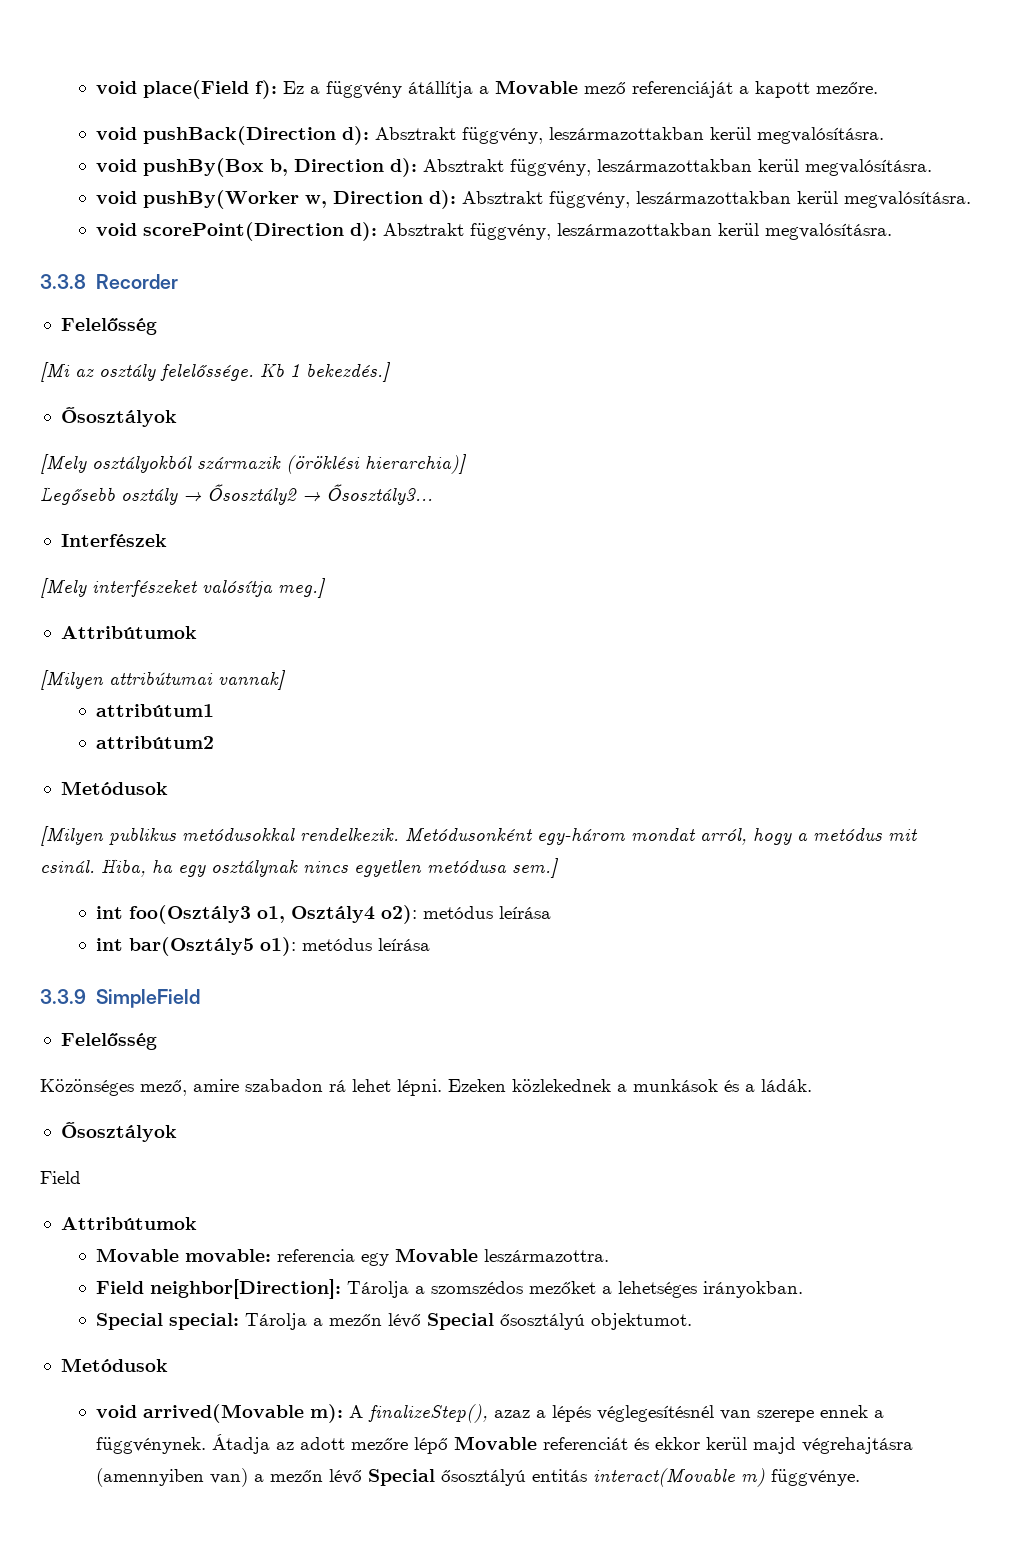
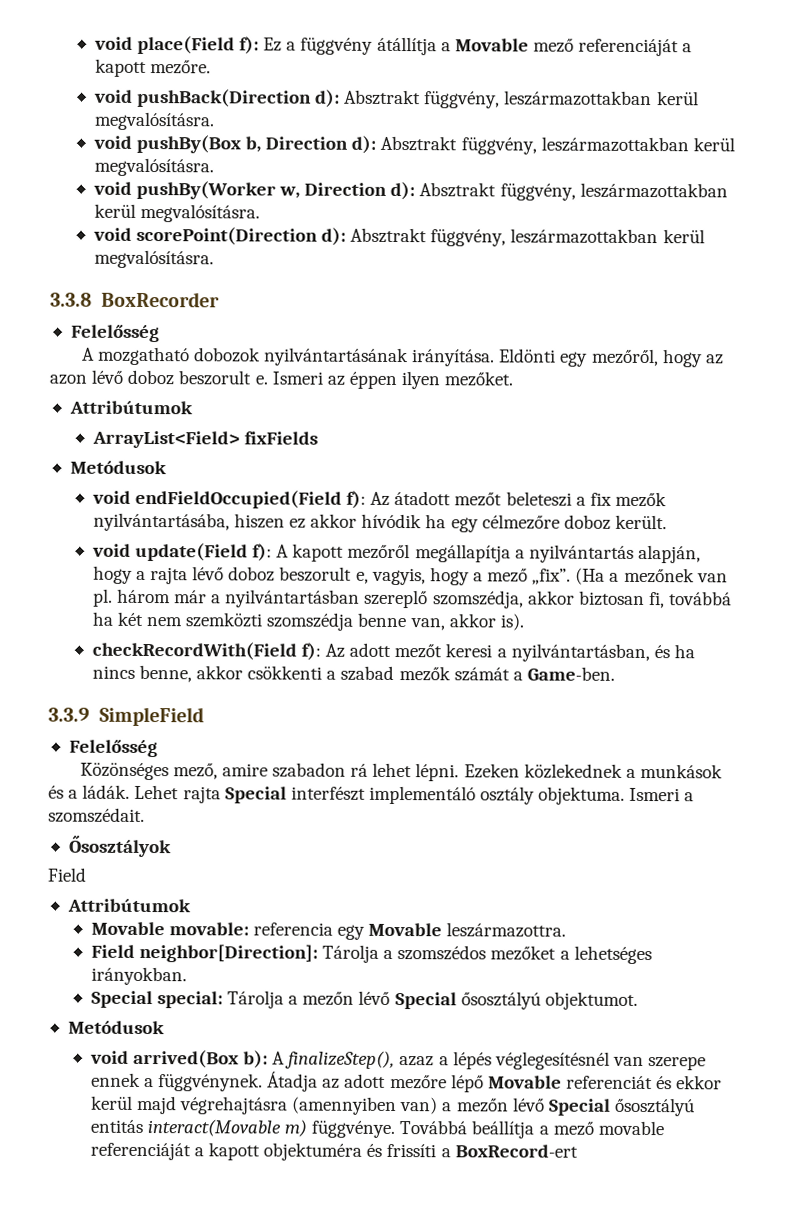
- 3.3.8 Recorder
+ 3.3.8 BoxRecorder
  Felelősség
- [Mi az osztály felelőssége. Kb 1 bekezdés.]
- Ősosztályok
- [Mely osztályokból származik (öröklési hierarchia)]
- Legősebb osztály → Ősosztály2 → Ősosztály3...
- Interfészek
- [Mely interfészeket valósítja meg.]
+ A mozgatható dobozok nyilvántartásának irányítása. Eldönti egy mezőről, hogy az azon lévő doboz beszorult e. Ismeri az éppen ilyen mezőket.
  Attribútumok
- [Milyen attribútumai vannak]
- attribútum1
- attribútum2
+ ArrayList<Field> fixFields
  Metódusok
- [Milyen publikus metódusokkal rendelkezik. Metódusonként egy-három mondat arról, hogy a metódus mit csinál. Hiba, ha egy osztálynak nincs egyetlen metódusa sem.]
- int foo(Osztály3 o1, Osztály4 o2): metódus leírása
- int bar(Osztály5 o1): metódus leírása
+ void endFieldOccupied(Field f): Az átadott mezőt beleteszi a fix mezők nyilvántartásába, hiszen ez akkor hívódik ha egy célmezőre doboz került.
+ void update(Field f): A kapott mezőről megállapítja a nyilvántartás alapján, hogy a rajta lévő doboz beszorult e, vagyis, hogy a mező „fix”. (Ha a mezőnek van pl. három már a nyilvántartásban szereplő szomszédja, akkor biztosan fi, továbbá ha két nem szemközti szomszédja benne van, akkor is).
+ checkRecordWith(Field f): Az adott mezőt keresi a nyilvántartásban, és ha nincs benne, akkor csökkenti a szabad mezők számát a Game-ben.
+ Lehet rajta Special interfészt implementáló osztály objektuma. Ismeri a szomszédait.
- void arrived(Movable m): A finalizeStep(), azaz a lépés véglegesítésnél van szerepe ennek a függvénynek.
+ void arrived(Box b): A finalizeStep(), azaz a lépés véglegesítésnél van szerepe ennek a függvénynek.
+ Továbbá beállítja a mező movable referenciáját a kapott objektuméra és frissíti a BoxRecord-ert

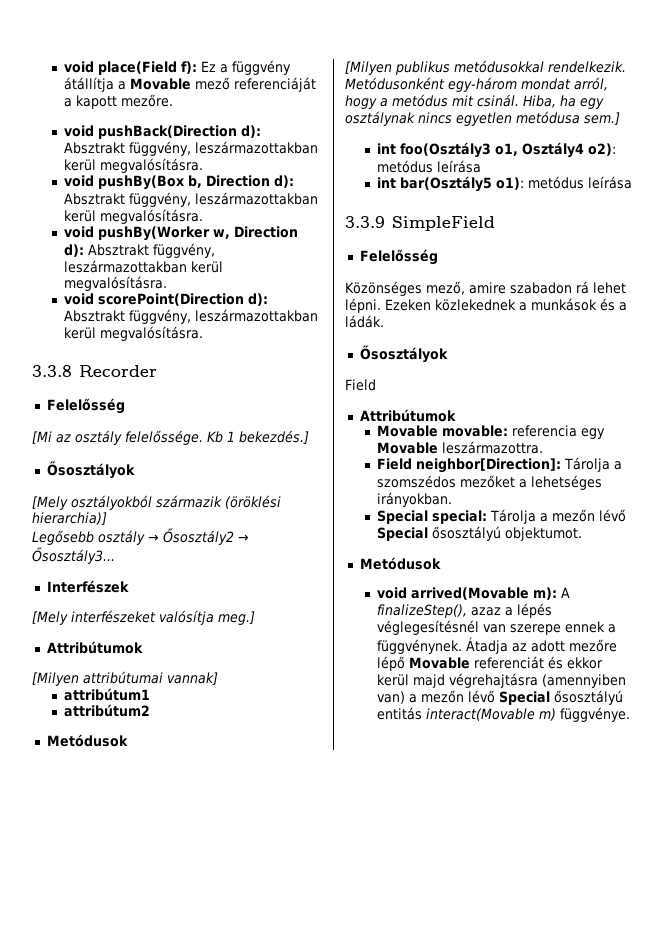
- 3.3.8 BoxRecorder
+ 3.3.8 Recorder
  Felelősség
- A mozgatható dobozok nyilvántartásának irányítása. Eldönti egy mezőről, hogy az azon lévő doboz beszorult e. Ismeri az éppen ilyen mezőket.
+ [Mi az osztály felelőssége. Kb 1 bekezdés.]
+ Ősosztályok
+ [Mely osztályokból származik (öröklési hierarchia)]
+ Legősebb osztály → Ősosztály2 → Ősosztály3...
+ Interfészek
+ [Mely interfészeket valósítja meg.]
  Attribútumok
- ArrayList<Field> fixFields
+ [Milyen attribútumai vannak]
+ attribútum1
+ attribútum2
  Metódusok
- void endFieldOccupied(Field f): Az átadott mezőt beleteszi a fix mezők nyilvántartásába, hiszen ez akkor hívódik ha egy célmezőre doboz került.
- void update(Field f): A kapott mezőről megállapítja a nyilvántartás alapján, hogy a rajta lévő doboz beszorult e, vagyis, hogy a mező „fix”. (Ha a mezőnek van pl. három már a nyilvántartásban szereplő szomszédja, akkor biztosan fi, továbbá ha két nem szemközti szomszédja benne van, akkor is).
- checkRecordWith(Field f): Az adott mezőt keresi a nyilvántartásban, és ha nincs benne, akkor csökkenti a szabad mezők számát a Game-ben.
+ [Milyen publikus metódusokkal rendelkezik. Metódusonként egy-három mondat arról, hogy a metódus mit csinál. Hiba, ha egy osztálynak nincs egyetlen metódusa sem.]
+ int foo(Osztály3 o1, Osztály4 o2): metódus leírása
+ int bar(Osztály5 o1): metódus leírása
- Lehet rajta Special interfészt implementáló osztály objektuma. Ismeri a szomszédait.
- void arrived(Box b): A finalizeStep(), azaz a lépés véglegesítésnél van szerepe ennek a függvénynek.
+ void arrived(Movable m): A finalizeStep(), azaz a lépés véglegesítésnél van szerepe ennek a függvénynek.
- Továbbá beállítja a mező movable referenciáját a kapott objektuméra és frissíti a BoxRecord-ert

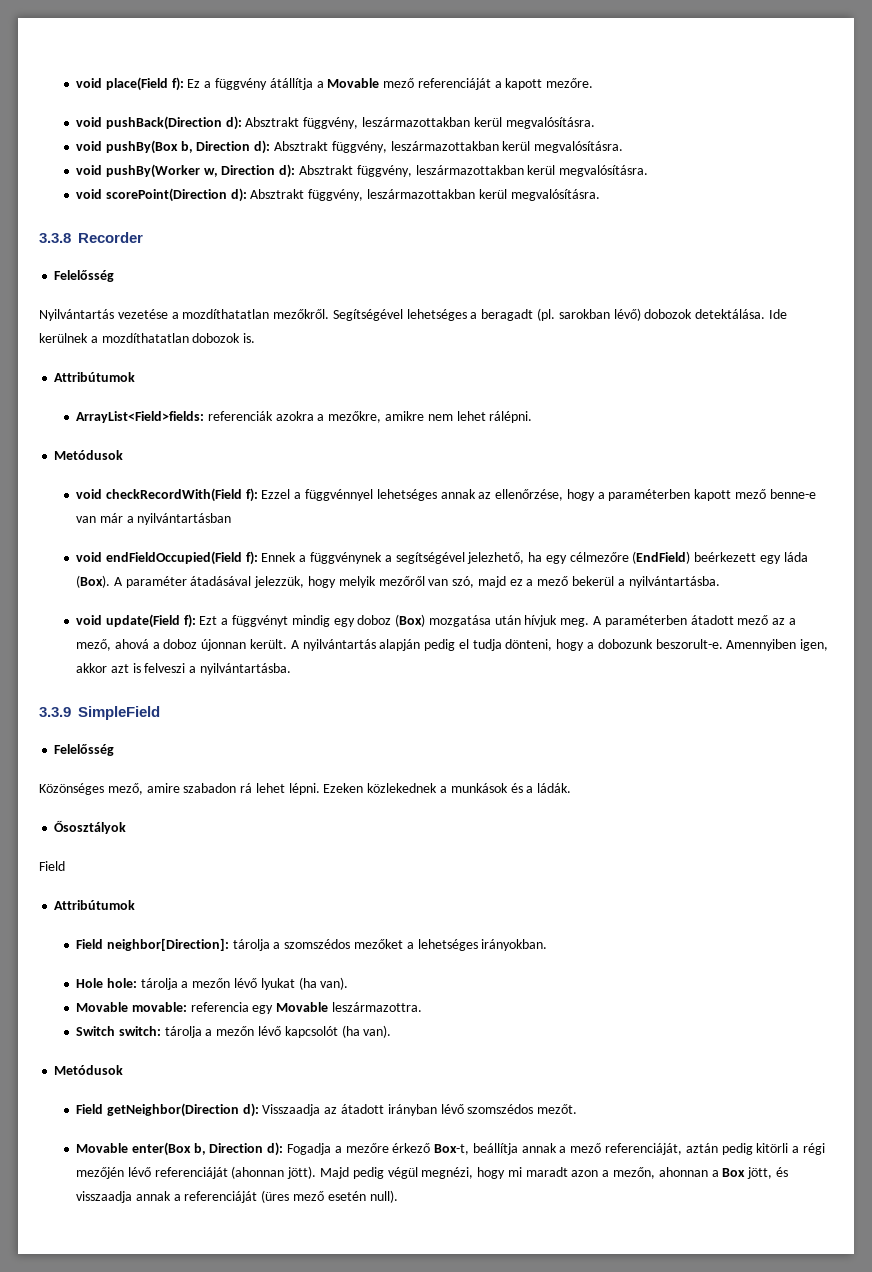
- [Mi az osztály felelőssége. Kb 1 bekezdés.]
- Ősosztályok
- [Mely osztályokból származik (öröklési hierarchia)]
- Legősebb osztály → Ősosztály2 → Ősosztály3...
- Interfészek
- [Mely interfészeket valósítja meg.]
+ Nyilvántartás vezetése a mozdíthatatlan mezőkről. Segítségével lehetséges a beragadt (pl. sarokban lévő) dobozok detektálása. Ide kerülnek a mozdíthatatlan dobozok is.
  Attribútumok
- [Milyen attribútumai vannak]
- attribútum1
- attribútum2
+ ArrayList<Field>fields: referenciák azokra a mezőkre, amikre nem lehet rálépni.
  Metódusok
- [Milyen publikus metódusokkal rendelkezik. Metódusonként egy-három mondat arról, hogy a metódus mit csinál. Hiba, ha egy osztálynak nincs egyetlen metódusa sem.]
- int foo(Osztály3 o1, Osztály4 o2): metódus leírása
- int bar(Osztály5 o1): metódus leírása
+ void checkRecordWith(Field f): Ezzel a függvénnyel lehetséges annak az ellenőrzése, hogy a paraméterben kapott mező benne-e van már a nyilvántartásban
+ void endFieldOccupied(Field f): Ennek a függvénynek a segítségével jelezhető, ha egy célmezőre (EndField) beérkezett egy láda (Box). A paraméter átadásával jelezzük, hogy melyik mezőről van szó, majd ez a mező bekerül a nyilvántartásba.
+ void update(Field f): Ezt a függvényt mindig egy doboz (Box) mozgatása után hívjuk meg. A paraméterben átadott mező az a mező, ahová a doboz újonnan került. A nyilvántartás alapján pedig el tudja dönteni, hogy a dobozunk beszorult-e. Amennyiben igen, akkor azt is felveszi a nyilvántartásba.
+ Field neighbor[Direction]: tárolja a szomszédos mezőket a lehetséges irányokban.
+ Hole hole: tárolja a mezőn lévő lyukat (ha van).
- Field neighbor[Direction]: Tárolja a szomszédos mezőket a lehetséges irányokban.
- Special special: Tárolja a mezőn lévő Special ősosztályú objektumot.
+ Switch switch: tárolja a mezőn lévő kapcsolót (ha van).
  Metódusok
- void arrived(Movable m): A finalizeStep(), azaz a lépés véglegesítésnél van szerepe ennek a függvénynek. Átadja az adott mezőre lépő Movable referenciát és ekkor kerül majd végrehajtásra (amennyiben van) a mezőn lévő Special ősosztályú entitás interact(Movable m) függvénye.
+ Field getNeighbor(Direction d): Visszaadja az átadott irányban lévő szomszédos mezőt.
+ Movable enter(Box b, Direction d): Fogadja a mezőre érkező Box-t, beállítja annak a mező referenciáját, aztán pedig kitörli a régi mezőjén lévő referenciáját (ahonnan jött). Majd pedig végül megnézi, hogy mi maradt azon a mezőn, ahonnan a Box jött, és visszaadja annak a referenciáját (üres mező esetén null).

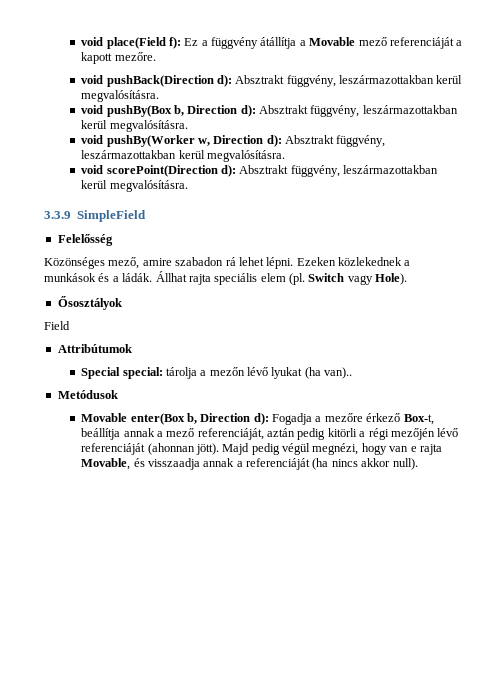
- 3.3.8 Recorder
- Felelősség
- Nyilvántartás vezetése a mozdíthatatlan mezőkről. Segítségével lehetséges a beragadt (pl. sarokban lévő) dobozok detektálása. Ide kerülnek a mozdíthatatlan dobozok is.
- Attribútumok
- ArrayList<Field>fields: referenciák azokra a mezőkre, amikre nem lehet rálépni.
- Metódusok
- void checkRecordWith(Field f): Ezzel a függvénnyel lehetséges annak az ellenőrzése, hogy a paraméterben kapott mező benne-e van már a nyilvántartásban
- void endFieldOccupied(Field f): Ennek a függvénynek a segítségével jelezhető, ha egy célmezőre (EndField) beérkezett egy láda (Box). A paraméter átadásával jelezzük, hogy melyik mezőről van szó, majd ez a mező bekerül a nyilvántartásba.
- void update(Field f): Ezt a függvényt mindig egy doboz (Box) mozgatása után hívjuk meg. A paraméterben átadott mező az a mező, ahová a doboz újonnan került. A nyilvántartás alapján pedig el tudja dönteni, hogy a dobozunk beszorult-e. Amennyiben igen, akkor azt is felveszi a nyilvántartásba.
- Ezeken közlekednek a munkások és a ládák.
+ Ezeken közlekednek a munkások és a ládák. Állhat rajta speciális elem (pl. Switch vagy Hole).
  Ősosztályok
  Field
  Attribútumok
- Field neighbor[Direction]: tárolja a szomszédos mezőket a lehetséges irányokban.
- Hole hole: tárolja a mezőn lévő lyukat (ha van).
- Movable movable: referencia egy Movable leszármazottra.
- Switch switch: tárolja a mezőn lévő kapcsolót (ha van).
+ Special special: tárolja a mezőn lévő lyukat (ha van)..
  Metódusok
- Field getNeighbor(Direction d): Visszaadja az átadott irányban lévő szomszédos mezőt.
- Majd pedig végül megnézi, hogy mi maradt azon a mezőn, ahonnan a Box jött, és visszaadja annak a referenciáját (üres mező esetén null).
+ Majd pedig végül megnézi, hogy van e rajta Movable, és visszaadja annak a referenciáját (ha nincs akkor null).

